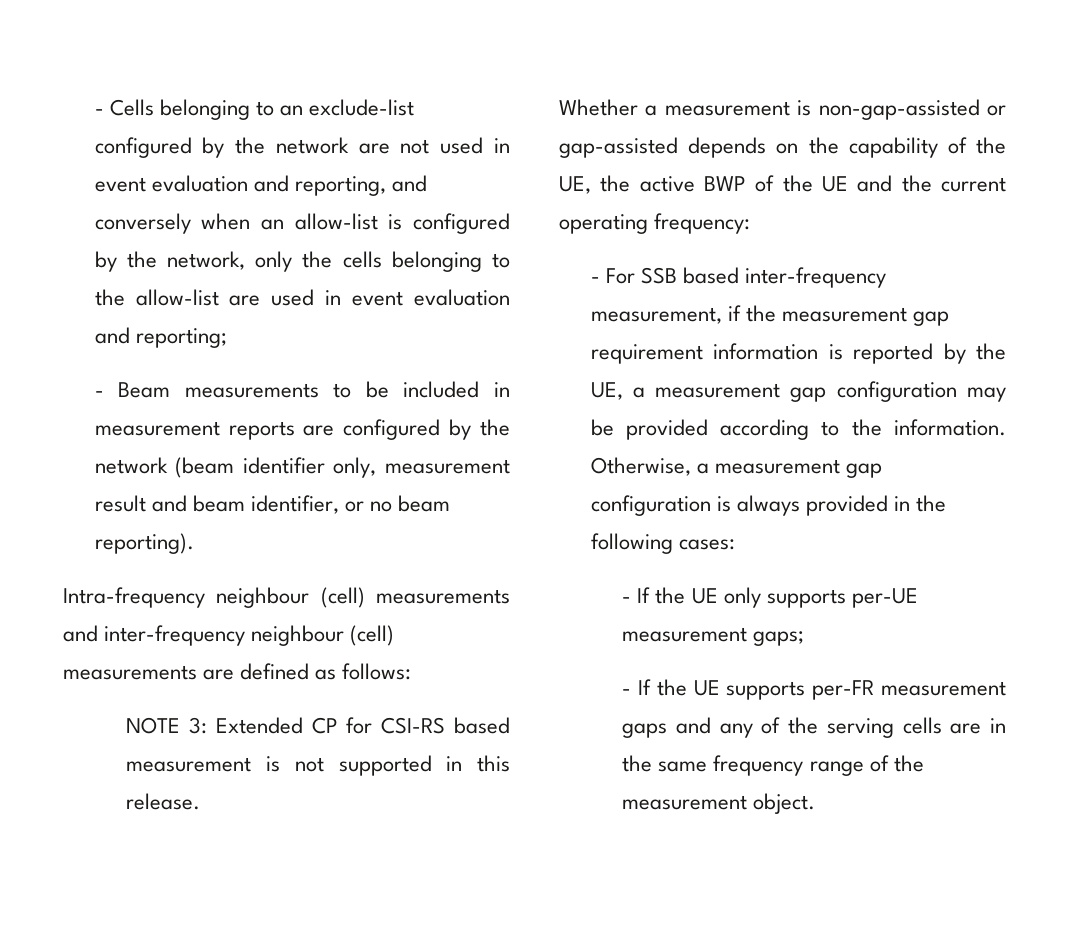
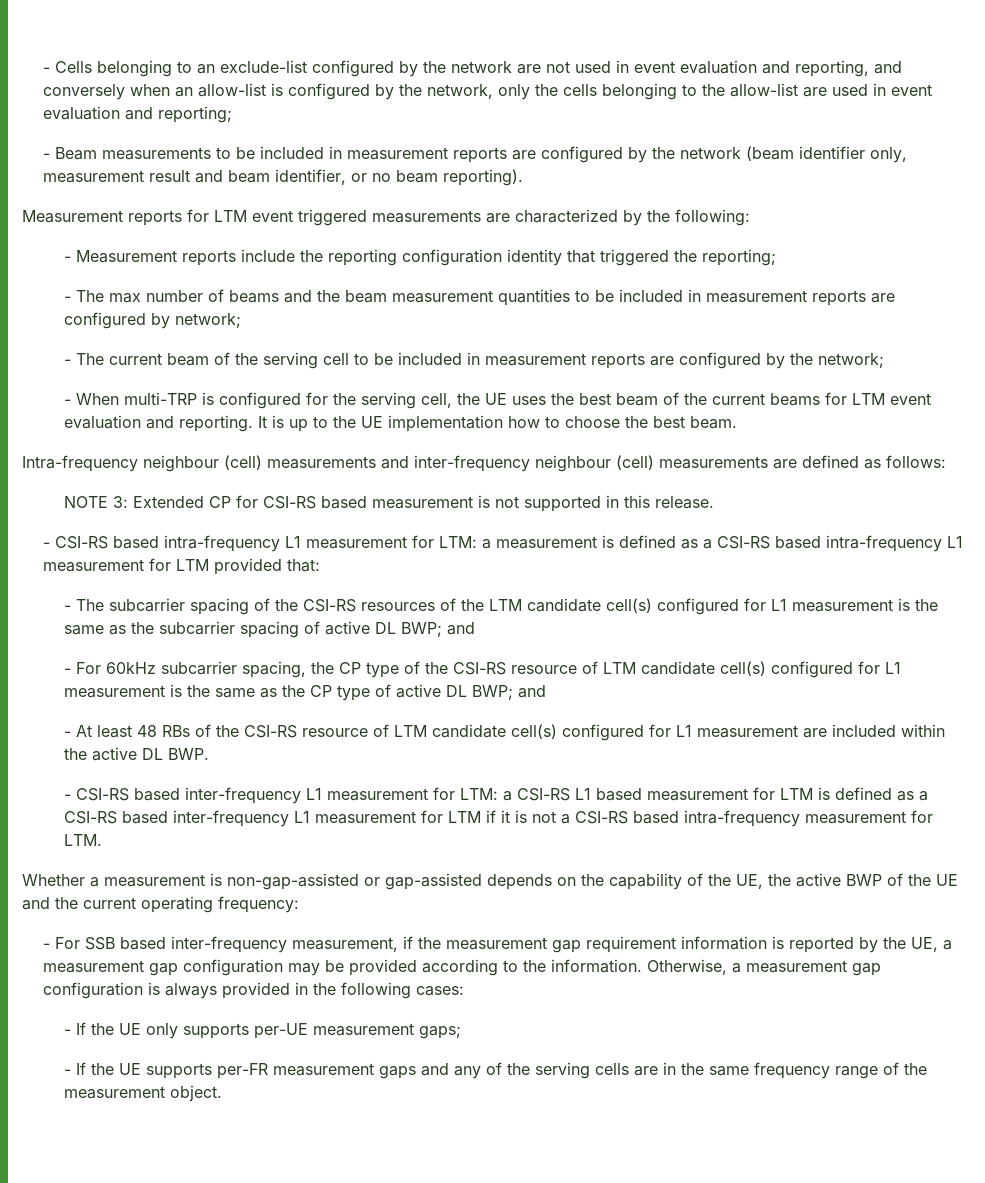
+ Measurement reports for LTM event triggered measurements are characterized by the following:
+ - Measurement reports include the reporting configuration identity that triggered the reporting;
+ - The max number of beams and the beam measurement quantities to be included in measurement reports are configured by network;
+ - The current beam of the serving cell to be included in measurement reports are configured by the network;
+ - When multi-TRP is configured for the serving cell, the UE uses the best beam of the current beams for LTM event evaluation and reporting. It is up to the UE implementation how to choose the best beam.
+ - CSI-RS based intra-frequency L1 measurement for LTM: a measurement is defined as a CSI-RS based intra-frequency L1 measurement for LTM provided that:
+ - The subcarrier spacing of the CSI-RS resources of the LTM candidate cell(s) configured for L1 measurement is the same as the subcarrier spacing of active DL BWP; and
+ - For 60kHz subcarrier spacing, the CP type of the CSI-RS resource of LTM candidate cell(s) configured for L1 measurement is the same as the CP type of active DL BWP; and
+ - At least 48 RBs of the CSI-RS resource of LTM candidate cell(s) configured for L1 measurement are included within the active DL BWP.
+ - CSI-RS based inter-frequency L1 measurement for LTM: a CSI-RS L1 based measurement for LTM is defined as a CSI-RS based inter-frequency L1 measurement for LTM if it is not a CSI-RS based intra-frequency measurement for LTM.

